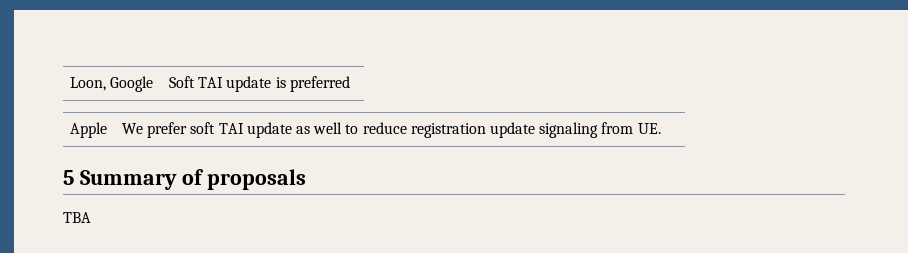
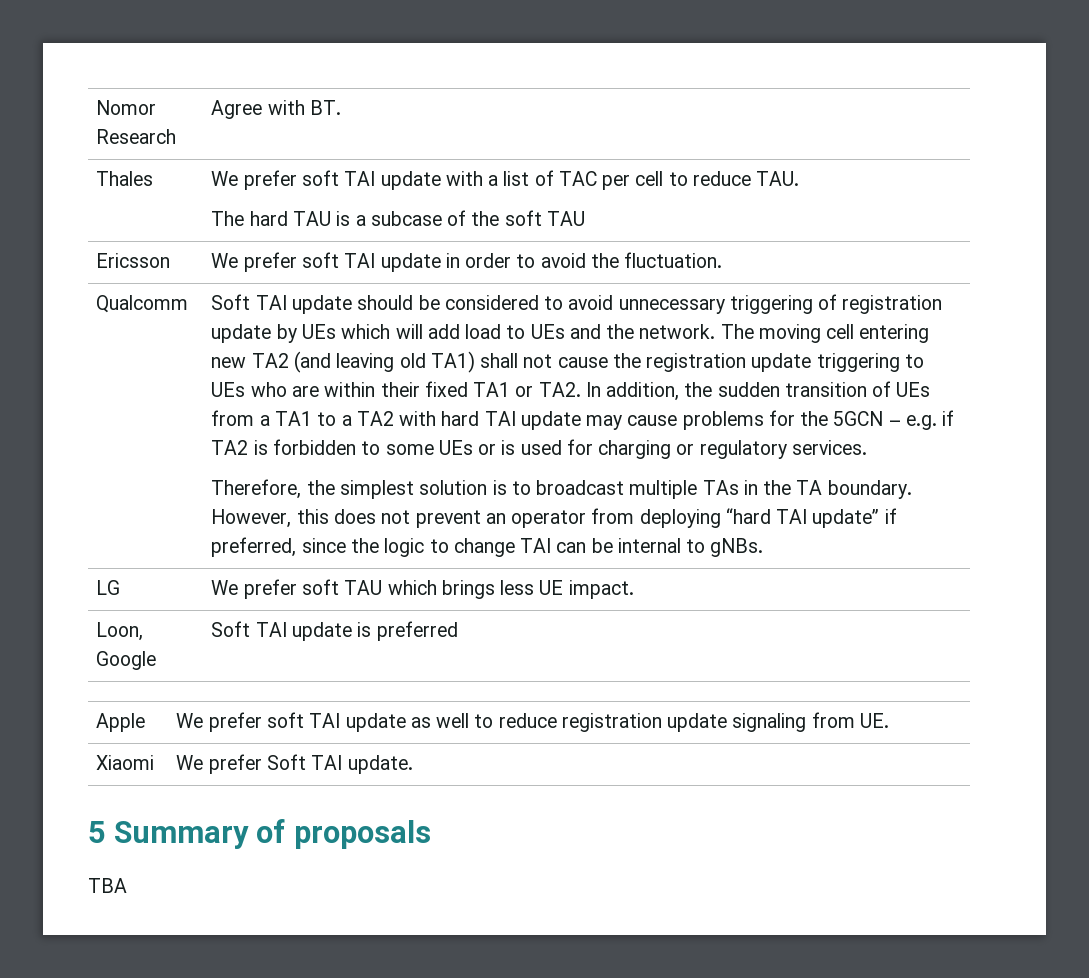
+ Nomor Research | Agree with BT.
+ Thales | We prefer soft TAI update with a list of TAC per cell to reduce TAU.
+ The hard TAU is a subcase of the soft TAU
+ Ericsson | We prefer soft TAI update in order to avoid the fluctuation.
+ Qualcomm | Soft TAI update should be considered to avoid unnecessary triggering of registration update by UEs which will add load to UEs and the network. The moving cell entering new TA2 (and leaving old TA1) shall not cause the registration update triggering to UEs who are within their fixed TA1 or TA2. In addition, the sudden transition of UEs from a TA1 to a TA2 with hard TAI update may cause problems for the 5GCN – e.g. if TA2 is forbidden to some UEs or is used for charging or regulatory services.
+ Therefore, the simplest solution is to broadcast multiple TAs in the TA boundary. However, this does not prevent an operator from deploying “hard TAI update” if preferred, since the logic to change TAI can be internal to gNBs.
+ LG | We prefer soft TAU which brings less UE impact.
+ Xiaomi | We prefer Soft TAI update.

